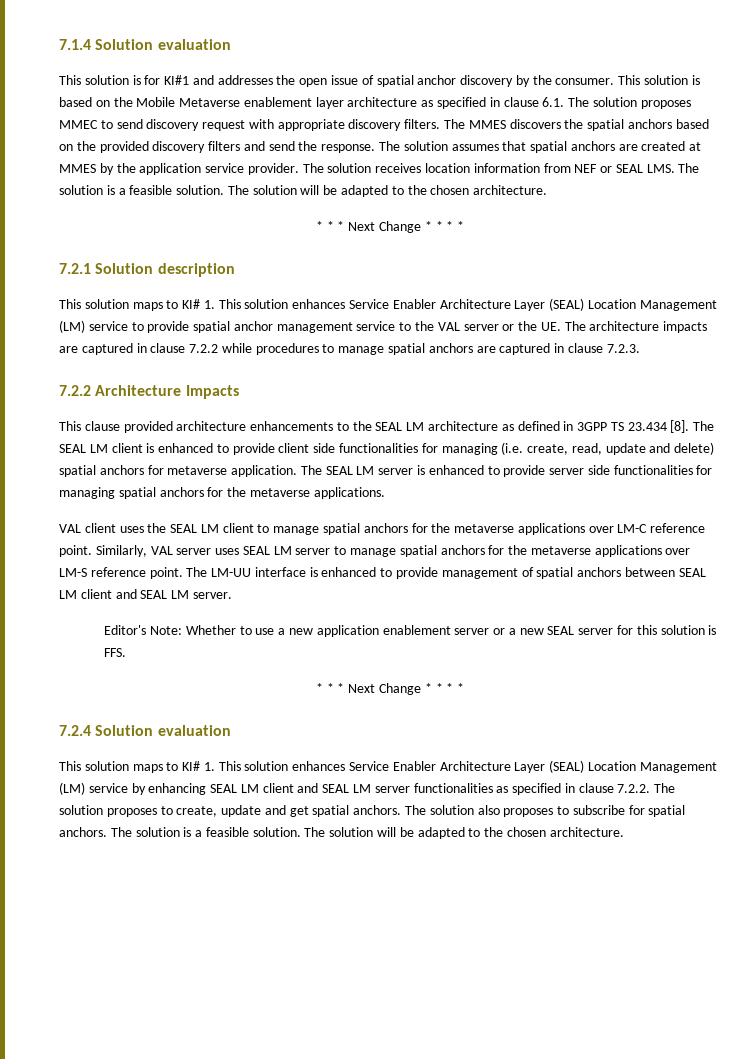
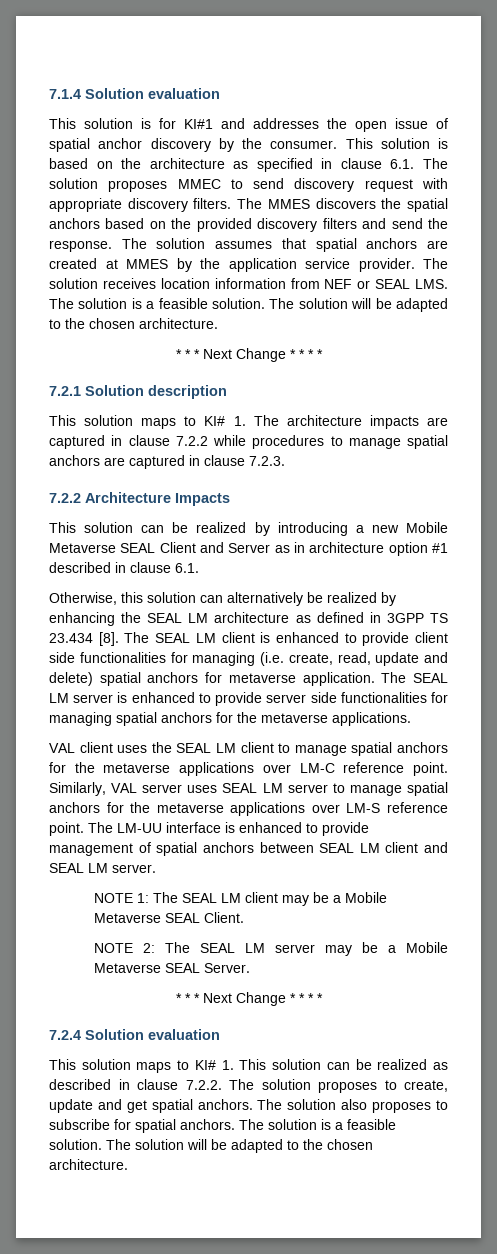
- This solution is based on the Mobile Metaverse enablement layer architecture as specified in clause 6.1. The solution proposes MMEC to send discovery request with appropriate discovery filters.
+ This solution is based on the architecture as specified in clause 6.1. The solution proposes MMEC to send discovery request with appropriate discovery filters.
- This solution maps to KI# 1. This solution enhances Service Enabler Architecture Layer (SEAL) Location Management (LM) service to provide spatial anchor management service to the VAL server or the UE. The architecture impacts are captured in clause 7.2.2 while procedures to manage spatial anchors are captured in clause 7.2.3.
+ This solution maps to KI# 1. The architecture impacts are captured in clause 7.2.2 while procedures to manage spatial anchors are captured in clause 7.2.3.
- This clause provided architecture enhancements to the SEAL LM architecture as defined in 3GPP TS 23.434 [8].
+ This solution can be realized by introducing a new Mobile Metaverse SEAL Client and Server as in architecture option #1 described in clause 6.1.
+ Otherwise, this solution can alternatively be realized by enhancing the SEAL LM architecture as defined in 3GPP TS 23.434 [8].
- Editor's Note: Whether to use a new application enablement server or a new SEAL server for this solution is FFS.
+ NOTE 1: The SEAL LM client may be a Mobile Metaverse SEAL Client.
+ NOTE 2: The SEAL LM server may be a Mobile Metaverse SEAL Server.
- This solution maps to KI# 1. This solution enhances Service Enabler Architecture Layer (SEAL) Location Management (LM) service by enhancing SEAL LM client and SEAL LM server functionalities as specified in clause 7.2.2. The solution proposes to create, update and get spatial anchors.
+ This solution maps to KI# 1. This solution can be realized as described in clause 7.2.2. The solution proposes to create, update and get spatial anchors.

